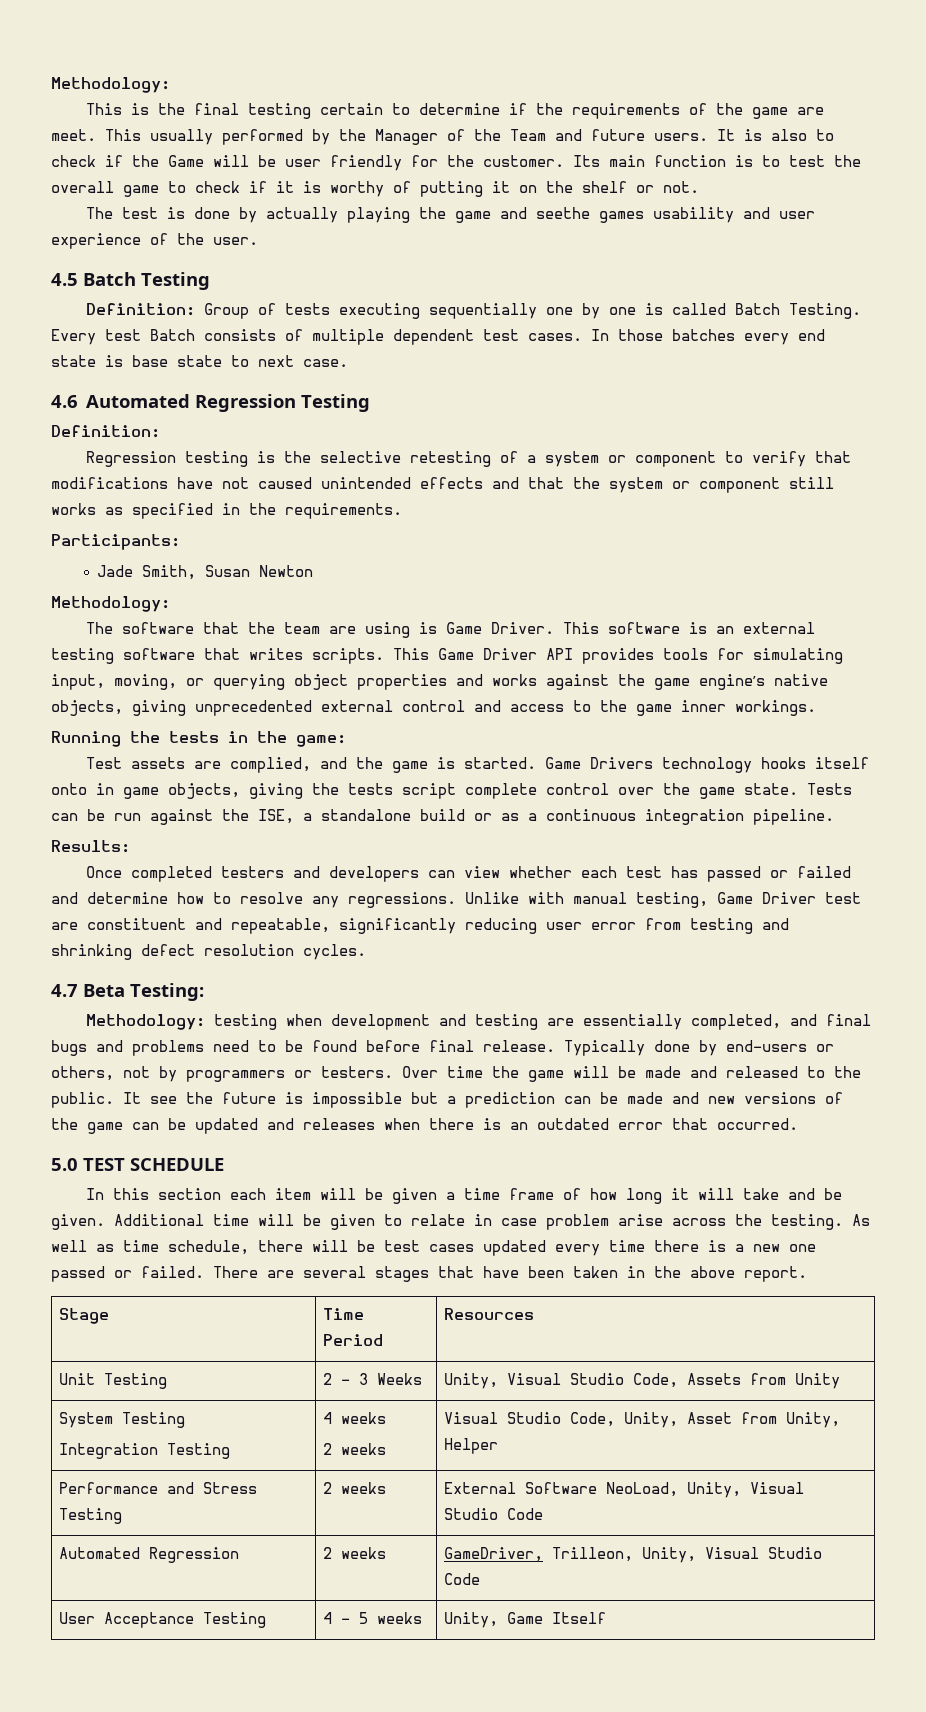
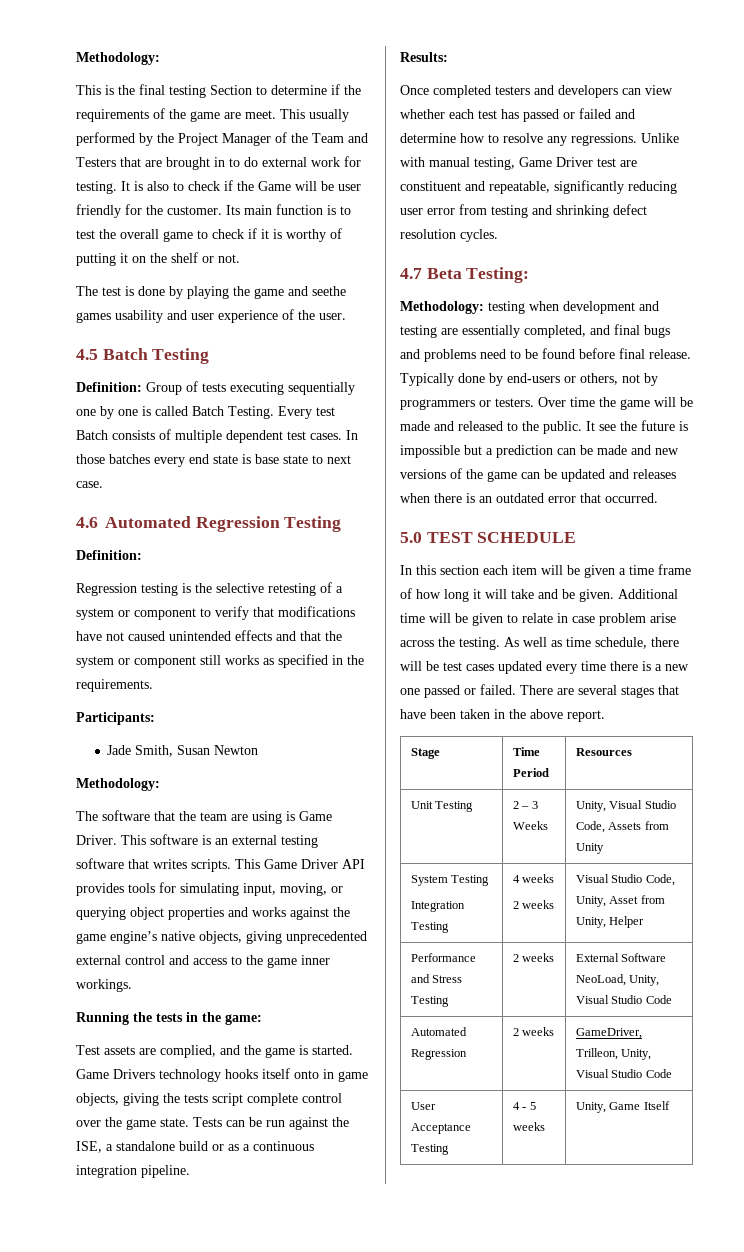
- This is the final testing certain to determine if the requirements of the game are meet.
+ This is the final testing Section to determine if the requirements of the game are meet.
- This usually performed by the Manager of the Team and future users.
+ This usually performed by the Project Manager of the Team and Testers that are brought in to do external work for testing.
- The test is done by actually playing the game and seethe games usability and user experience of the user.
+ The test is done by playing the game and seethe games usability and user experience of the user.

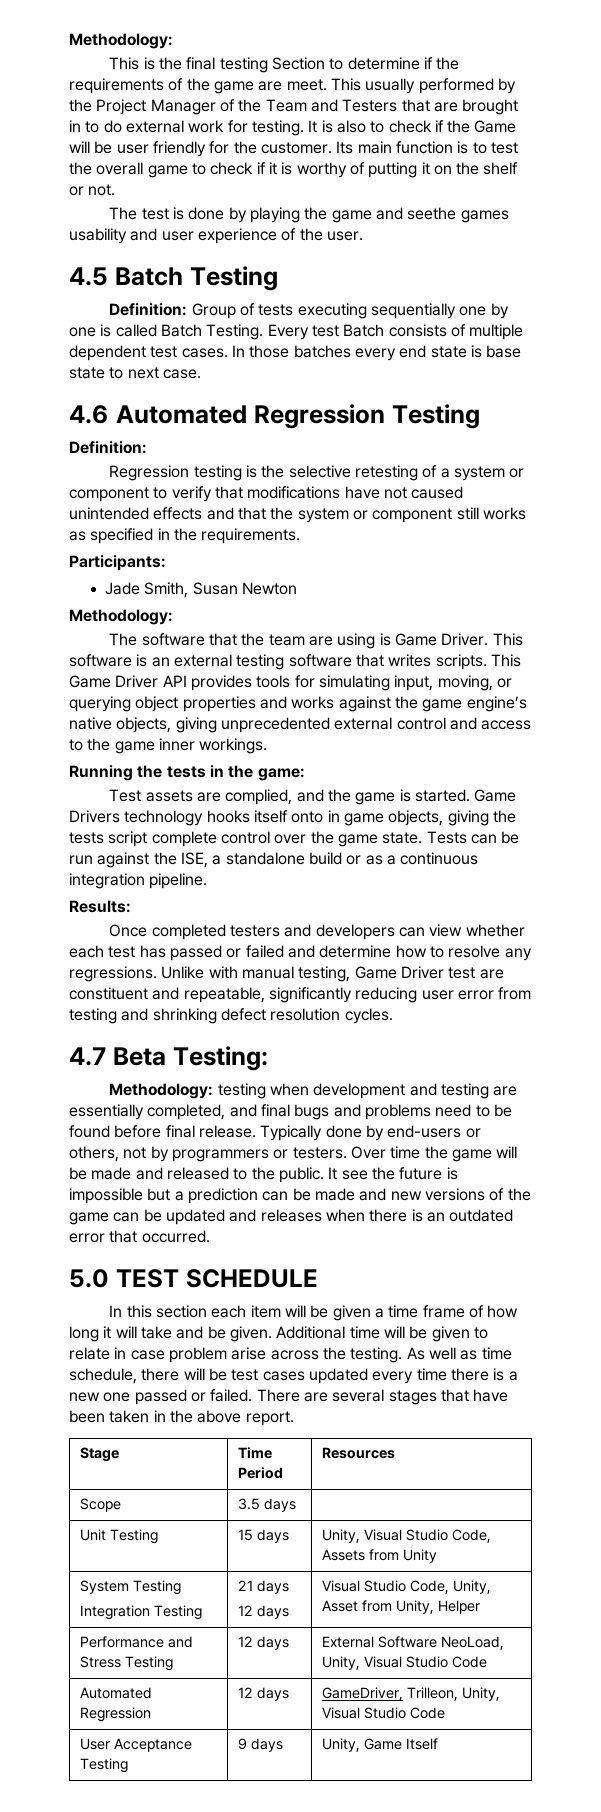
+ Scope | 3.5 days |
- Unit Testing | 2 – 3 Weeks | Unity, Visual Studio Code, Assets from Unity
+ Unit Testing | 15 days | Unity, Visual Studio Code, Assets from Unity
  System Testing
- Integration Testing | 4 weeks
- 2 weeks | Visual Studio Code, Unity, Asset from Unity, Helper
+ Integration Testing | 21 days
+ 12 days | Visual Studio Code, Unity, Asset from Unity, Helper
- Performance and Stress Testing | 2 weeks | External Software NeoLoad, Unity, Visual Studio Code
+ Performance and Stress Testing | 12 days | External Software NeoLoad, Unity, Visual Studio Code
- Automated Regression | 2 weeks | GameDriver, Trilleon, Unity, Visual Studio Code
+ Automated Regression | 12 days | GameDriver, Trilleon, Unity, Visual Studio Code
- User Acceptance Testing | 4 - 5 weeks | Unity, Game Itself
+ User Acceptance Testing | 9 days | Unity, Game Itself

